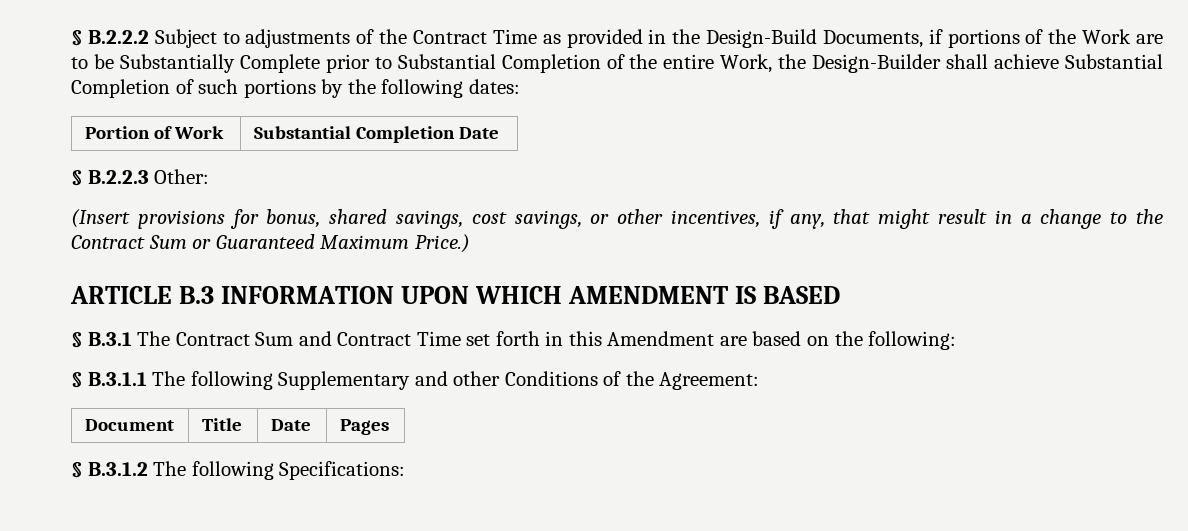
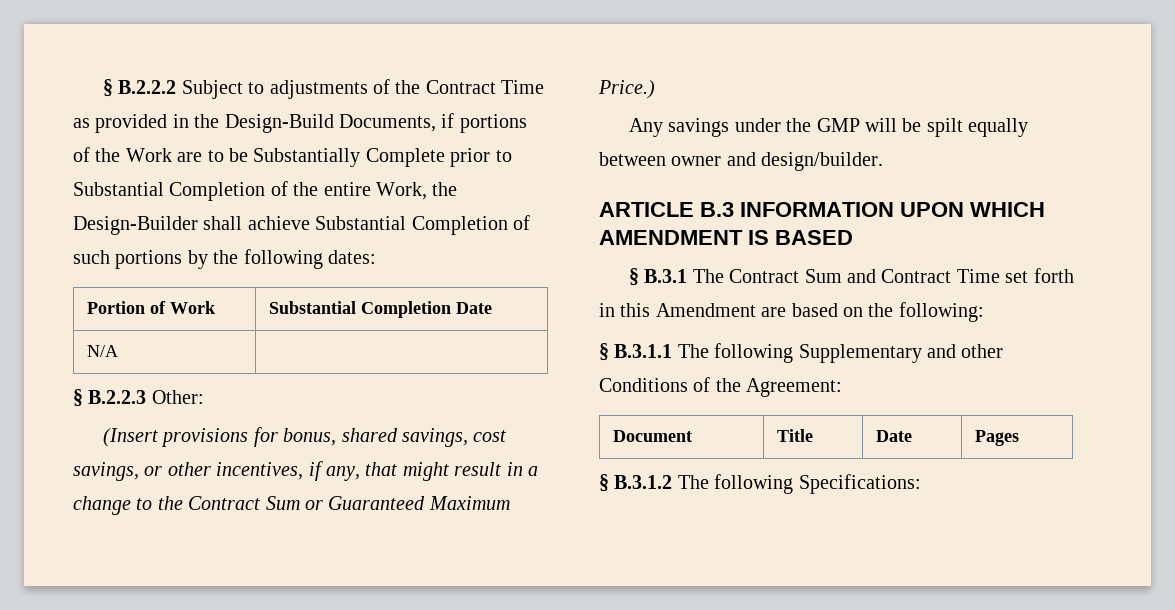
+ N/A |
+ Any savings under the GMP will be spilt equally between owner and design/builder.

